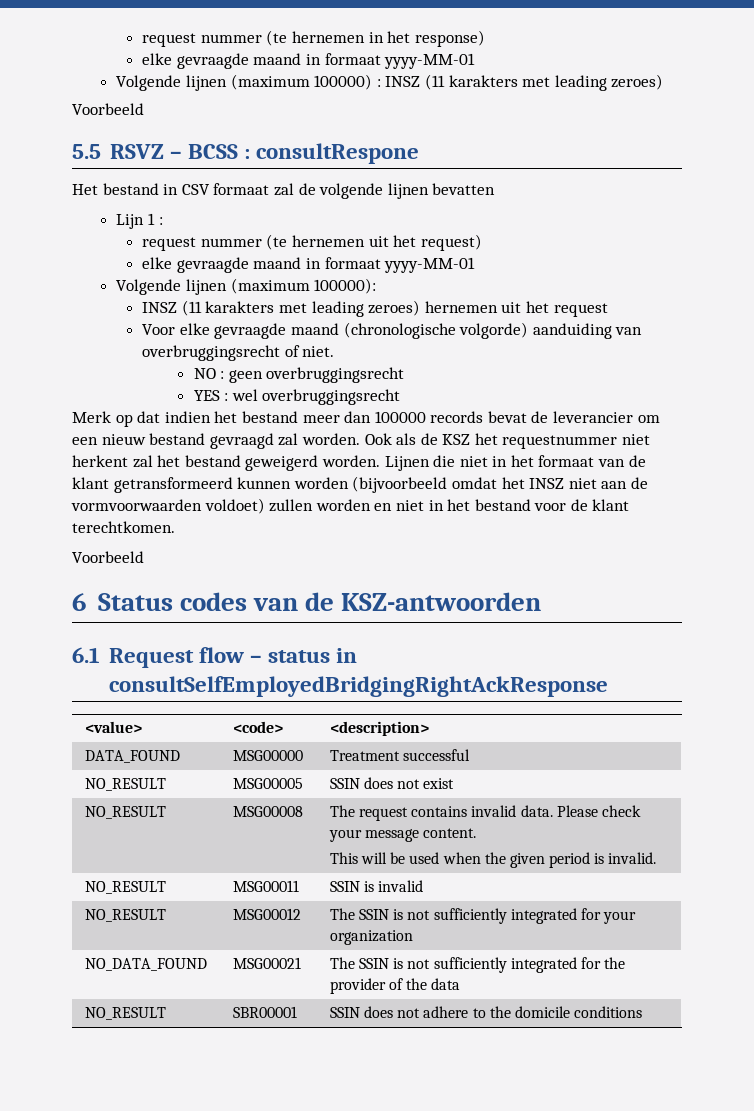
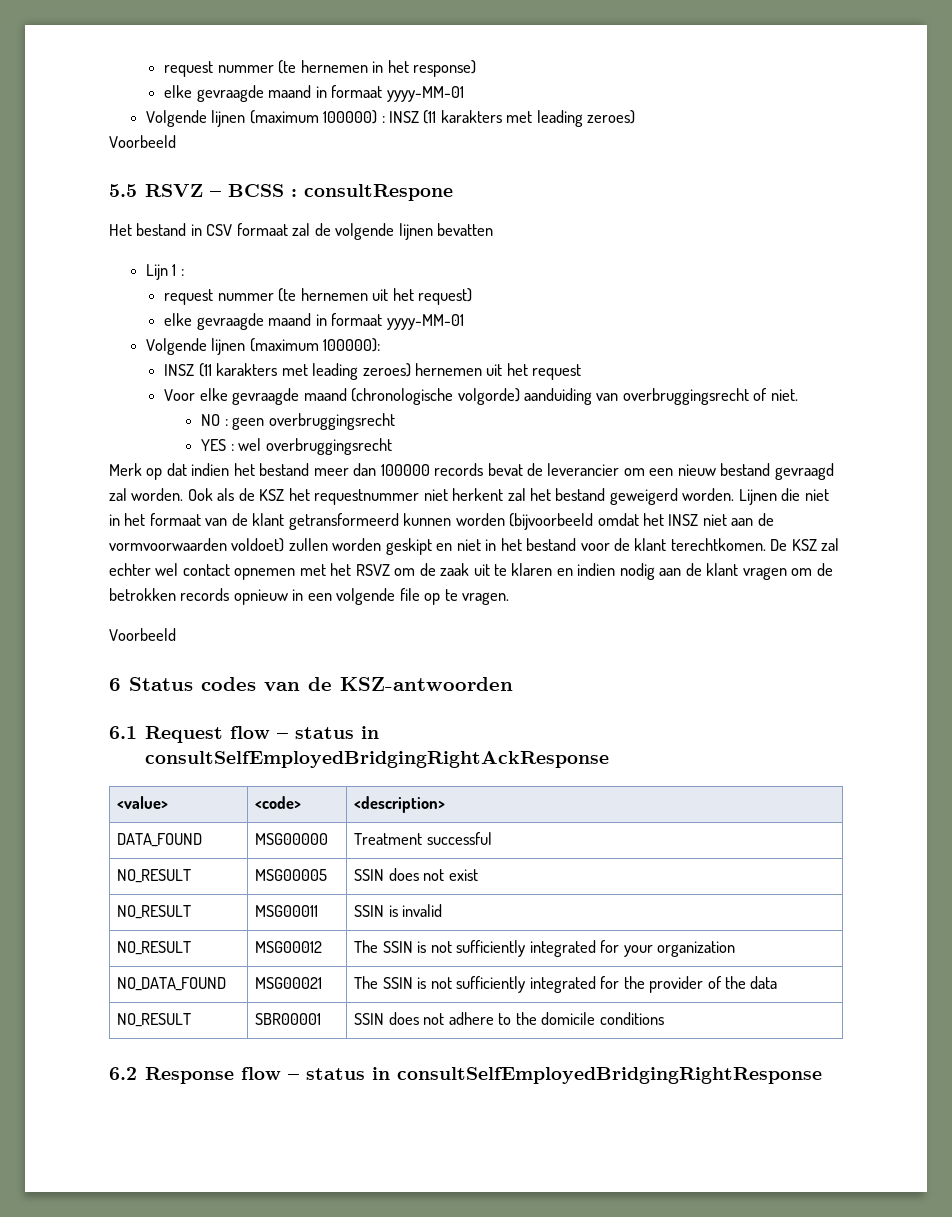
- Lijnen die niet in het formaat van de klant getransformeerd kunnen worden (bijvoorbeeld omdat het INSZ niet aan de vormvoorwaarden voldoet) zullen worden en niet in het bestand voor de klant terechtkomen.
+ Lijnen die niet in het formaat van de klant getransformeerd kunnen worden (bijvoorbeeld omdat het INSZ niet aan de vormvoorwaarden voldoet) zullen worden geskipt en niet in het bestand voor de klant terechtkomen. De KSZ zal echter wel contact opnemen met het RSVZ om de zaak uit te klaren en indien nodig aan de klant vragen om de betrokken records opnieuw in een volgende file op te vragen.
- NO_RESULT | MSG00008 | The request contains invalid data. Please check your message content.
- This will be used when the given period is invalid.
+ 6.2 Response flow – status in consultSelfEmployedBridgingRightResponse

